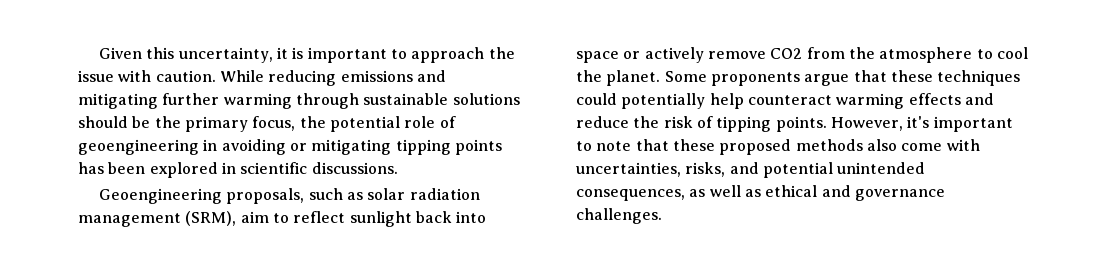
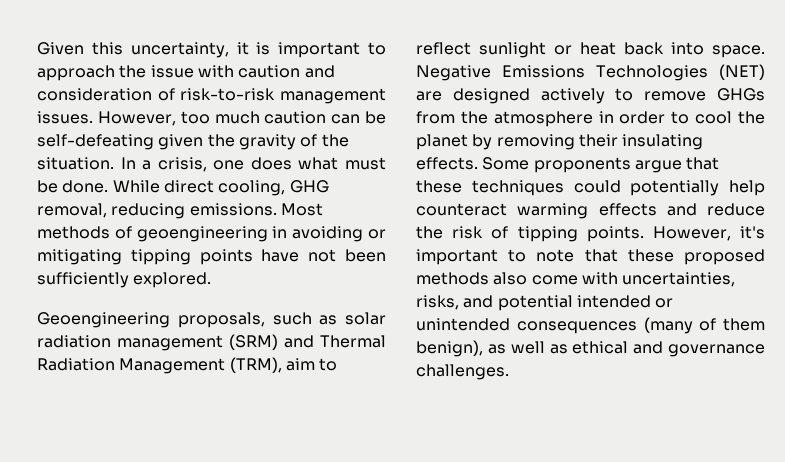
- Given this uncertainty, it is important to approach the issue with caution. While reducing emissions and mitigating further warming through sustainable solutions should be the primary focus, the potential role of geoengineering in avoiding or mitigating tipping points has been explored in scientific discussions.
+ Given this uncertainty, it is important to approach the issue with caution and consideration of risk-to-risk management issues. However, too much caution can be self-defeating given the gravity of the situation. In a crisis, one does what must be done. While direct cooling, GHG removal, reducing emissions. Most methods of geoengineering in avoiding or mitigating tipping points have not been sufficiently explored.
- Geoengineering proposals, such as solar radiation management (SRM), aim to reflect sunlight back into space or actively remove CO2 from the atmosphere to cool the planet.
+ Geoengineering proposals, such as solar radiation management (SRM) and Thermal Radiation Management (TRM), aim to reflect sunlight or heat back into space. Negative Emissions Technologies (NET) are designed actively to remove GHGs from the atmosphere in order to cool the planet by removing their insulating effects.
- However, it's important to note that these proposed methods also come with uncertainties, risks, and potential unintended consequences, as well as ethical and governance challenges.
+ However, it's important to note that these proposed methods also come with uncertainties, risks, and potential intended or unintended consequences (many of them benign), as well as ethical and governance challenges.

